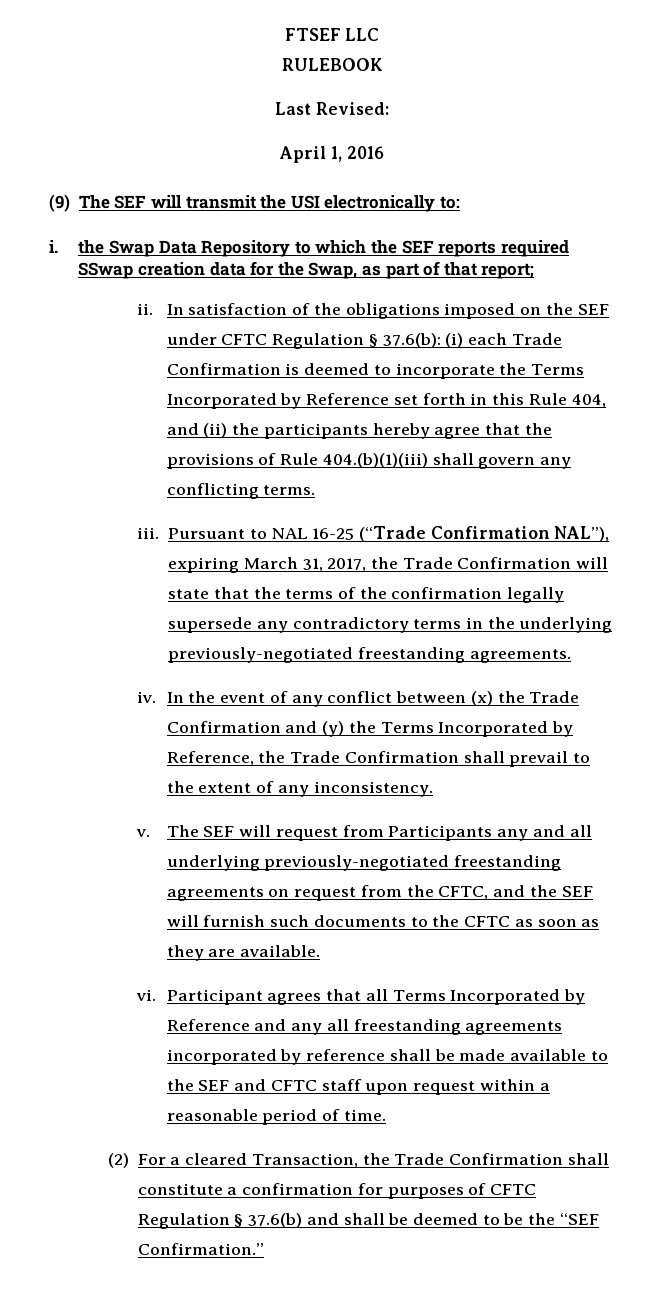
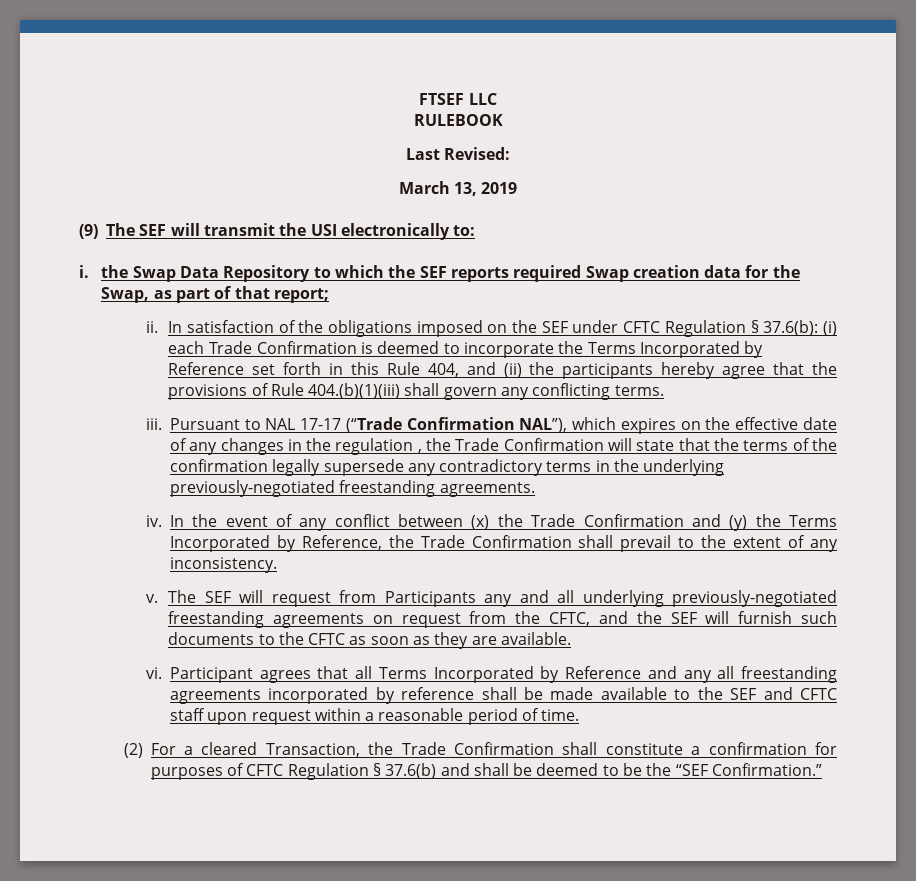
- April 1, 2016
+ March 13, 2019
- i. the Swap Data Repository to which the SEF reports required SSwap creation data for the Swap, as part of that report;
+ i. the Swap Data Repository to which the SEF reports required Swap creation data for the Swap, as part of that report;
- Pursuant to NAL 16-25 (“Trade Confirmation NAL”), expiring March 31, 2017, the Trade Confirmation will state that the terms of the confirmation legally supersede any contradictory terms in the underlying previously-negotiated freestanding agreements.
+ Pursuant to NAL 17-17 (“Trade Confirmation NAL”), which expires on the effective date of any changes in the regulation , the Trade Confirmation will state that the terms of the confirmation legally supersede any contradictory terms in the underlying previously-negotiated freestanding agreements.

